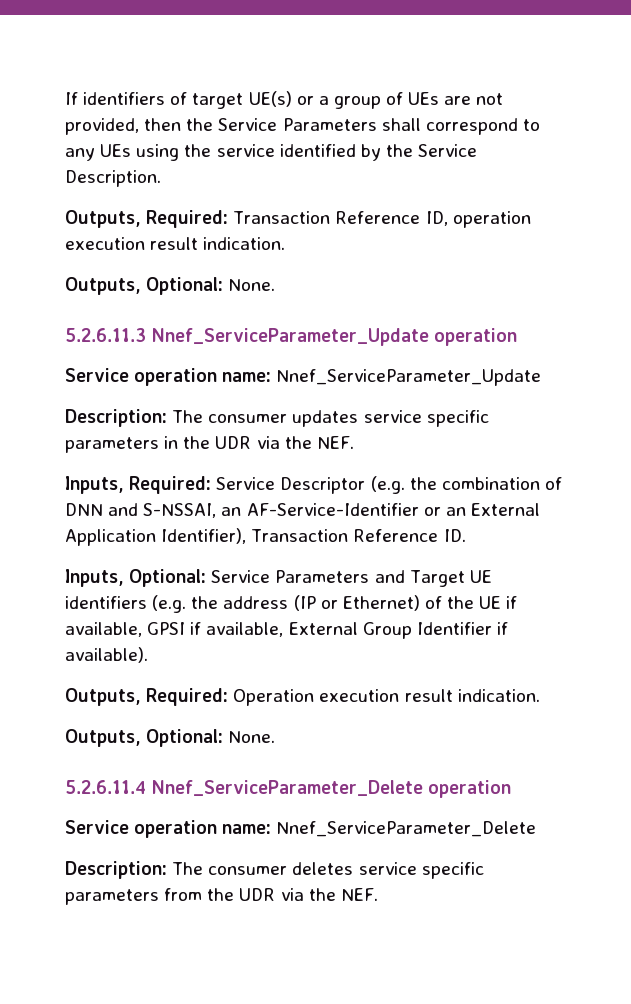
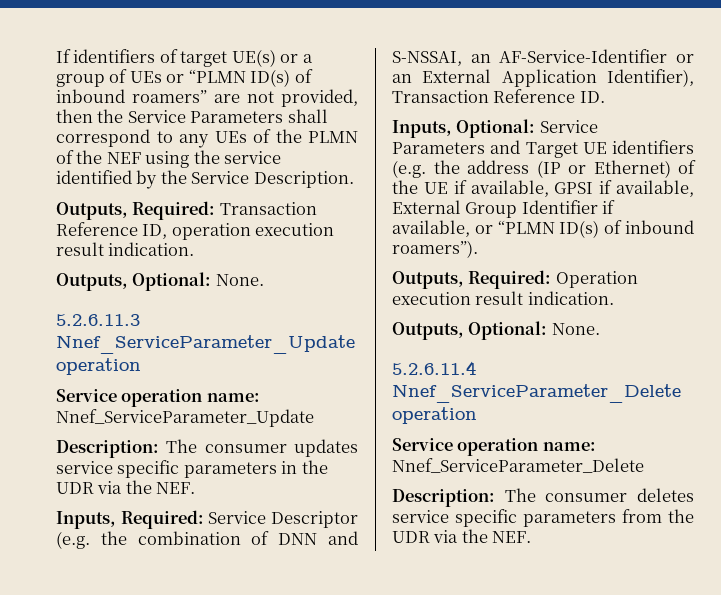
- If identifiers of target UE(s) or a group of UEs are not provided, then the Service Parameters shall correspond to any UEs using the service identified by the Service Description.
+ If identifiers of target UE(s) or a group of UEs or “PLMN ID(s) of inbound roamers” are not provided, then the Service Parameters shall correspond to any UEs of the PLMN of the NEF using the service identified by the Service Description.
- Inputs, Optional: Service Parameters and Target UE identifiers (e.g. the address (IP or Ethernet) of the UE if available, GPSI if available, External Group Identifier if available).
+ Inputs, Optional: Service Parameters and Target UE identifiers (e.g. the address (IP or Ethernet) of the UE if available, GPSI if available, External Group Identifier if available, or “PLMN ID(s) of inbound roamers”).

